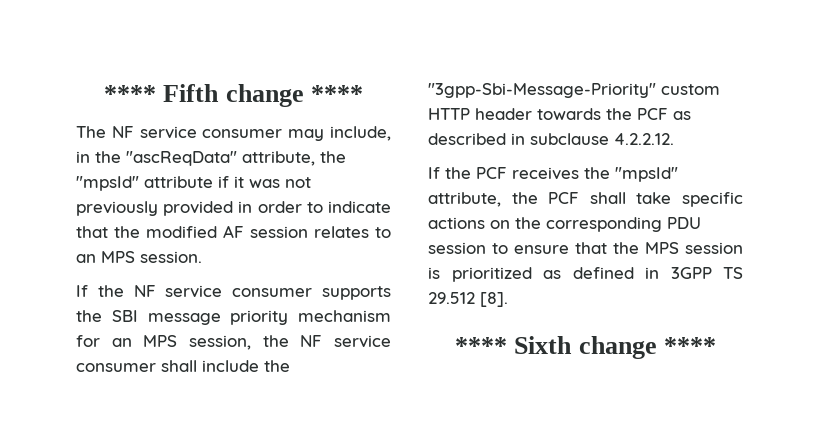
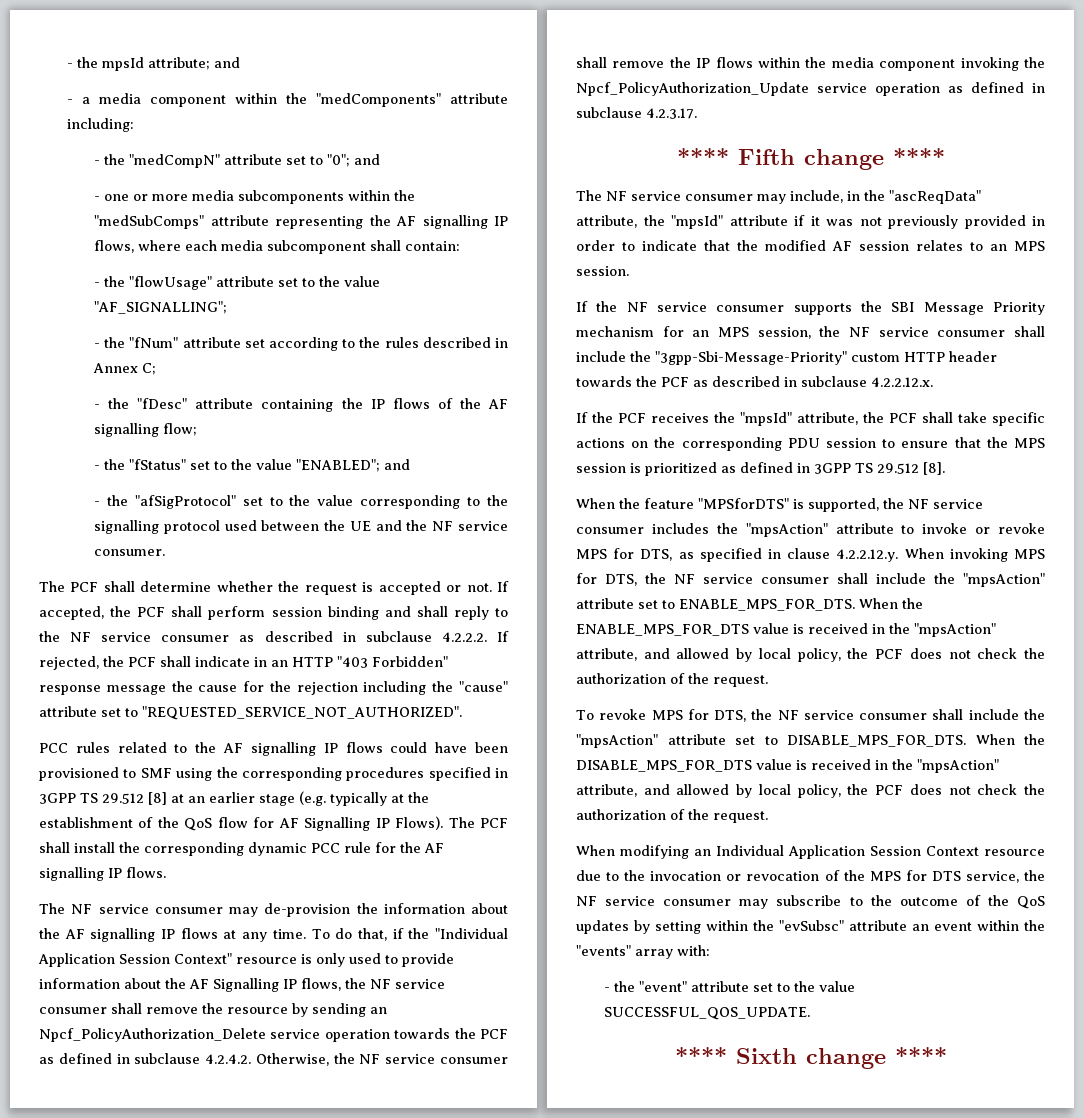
+ - the mpsId attribute; and
+ - a media component within the "medComponents" attribute including:
+ - the "medCompN" attribute set to "0"; and
+ - one or more media subcomponents within the "medSubComps" attribute representing the AF signalling IP flows, where each media subcomponent shall contain:
+ - the "flowUsage" attribute set to the value "AF_SIGNALLING";
+ - the "fNum" attribute set according to the rules described in Annex C;
+ - the "fDesc" attribute containing the IP flows of the AF signalling flow;
+ - the "fStatus" set to the value "ENABLED"; and
+ - the "afSigProtocol" set to the value corresponding to the signalling protocol used between the UE and the NF service consumer.
+ The PCF shall determine whether the request is accepted or not. If accepted, the PCF shall perform session binding and shall reply to the NF service consumer as described in subclause 4.2.2.2. If rejected, the PCF shall indicate in an HTTP "403 Forbidden" response message the cause for the rejection including the "cause" attribute set to "REQUESTED_SERVICE_NOT_AUTHORIZED".
+ PCC rules related to the AF signalling IP flows could have been provisioned to SMF using the corresponding procedures specified in 3GPP TS 29.512 [8] at an earlier stage (e.g. typically at the establishment of the QoS flow for AF Signalling IP Flows). The PCF shall install the corresponding dynamic PCC rule for the AF signalling IP flows.
+ The NF service consumer may de-provision the information about the AF signalling IP flows at any time. To do that, if the "Individual Application Session Context" resource is only used to provide information about the AF Signalling IP flows, the NF service consumer shall remove the resource by sending an Npcf_PolicyAuthorization_Delete service operation towards the PCF as defined in subclause 4.2.4.2. Otherwise, the NF service consumer shall remove the IP flows within the media component invoking the Npcf_PolicyAuthorization_Update service operation as defined in subclause 4.2.3.17.
- If the NF service consumer supports the SBI message priority mechanism for an MPS session, the NF service consumer shall include the "3gpp-Sbi-Message-Priority" custom HTTP header towards the PCF as described in subclause 4.2.2.12.
+ If the NF service consumer supports the SBI Message Priority mechanism for an MPS session, the NF service consumer shall include the "3gpp-Sbi-Message-Priority" custom HTTP header towards the PCF as described in subclause 4.2.2.12.x.
+ When the feature "MPSforDTS" is supported, the NF service consumer includes the "mpsAction" attribute to invoke or revoke MPS for DTS, as specified in clause 4.2.2.12.y. When invoking MPS for DTS, the NF service consumer shall include the "mpsAction" attribute set to ENABLE_MPS_FOR_DTS. When the ENABLE_MPS_FOR_DTS value is received in the "mpsAction" attribute, and allowed by local policy, the PCF does not check the authorization of the request.
+ To revoke MPS for DTS, the NF service consumer shall include the "mpsAction" attribute set to DISABLE_MPS_FOR_DTS. When the DISABLE_MPS_FOR_DTS value is received in the "mpsAction" attribute, and allowed by local policy, the PCF does not check the authorization of the request.
+ When modifying an Individual Application Session Context resource due to the invocation or revocation of the MPS for DTS service, the NF service consumer may subscribe to the outcome of the QoS updates by setting within the "evSubsc" attribute an event within the "events" array with:
+ - the "event" attribute set to the value SUCCESSFUL_QOS_UPDATE.

